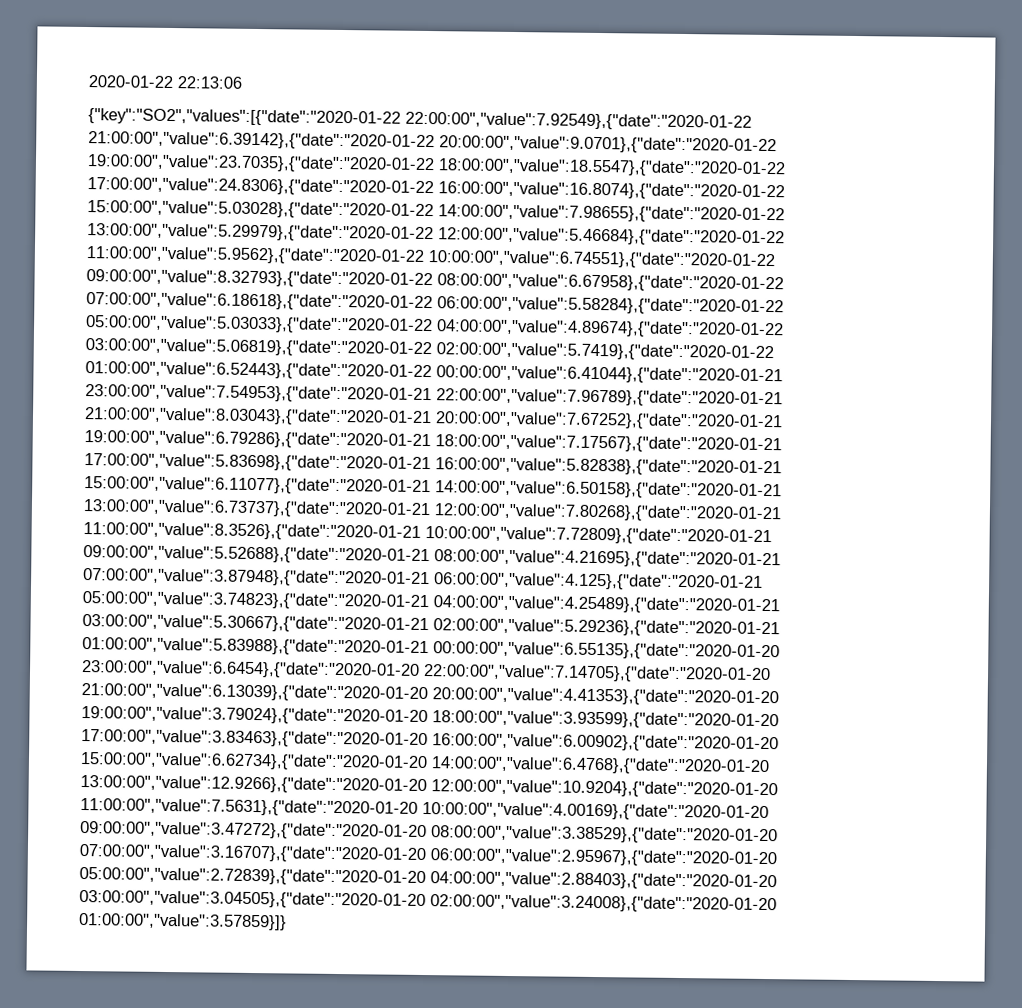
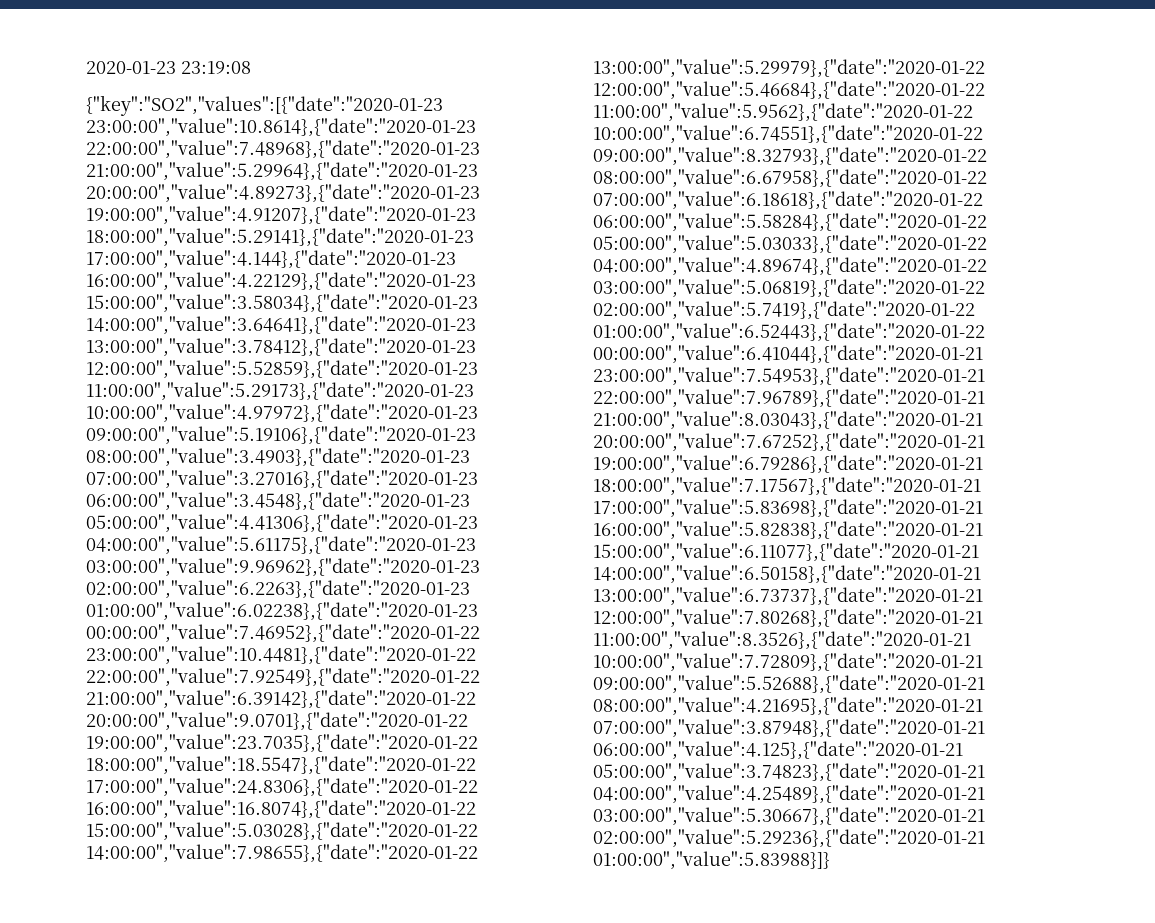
- 2020-01-22 22:13:06
- {"key":"SO2","values":[{"date":"2020-01-22 22:00:00","value":7.92549},{"date":"2020-01-22 21:00:00","value":6.39142},{"date":"2020-01-22 20:00:00","value":9.0701},{"date":"2020-01-22 19:00:00","value":23.7035},{"date":"2020-01-22 18:00:00","value":18.5547},{"date":"2020-01-22 17:00:00","value":24.8306},{"date":"2020-01-22 16:00:00","value":16.8074},{"date":"2020-01-22 15:00:00","value":5.03028},{"date":"2020-01-22 14:00:00","value":7.98655},{"date":"2020-01-22 13:00:00","value":5.29979},{"date":"2020-01-22 12:00:00","value":5.46684},{"date":"2020-01-22 11:00:00","value":5.9562},{"date":"2020-01-22 10:00:00","value":6.74551},{"date":"2020-01-22 09:00:00","value":8.32793},{"date":"2020-01-22 08:00:00","value":6.67958},{"date":"2020-01-22 07:00:00","value":6.18618},{"date":"2020-01-22 06:00:00","value":5.58284},{"date":"2020-01-22 05:00:00","value":5.03033},{"date":"2020-01-22 04:00:00","value":4.89674},{"date":"2020-01-22 03:00:00","value":5.06819},{"date":"2020-01-22 02:00:00","value":5.7419},{"date":"2020-01-22 01:00:00","value":6.52443},{"date":"2020-01-22 00:00:00","value":6.41044},{"date":"2020-01-21 23:00:00","value":7.54953},{"date":"2020-01-21 22:00:00","value":7.96789},{"date":"2020-01-21 21:00:00","value":8.03043},{"date":"2020-01-21 20:00:00","value":7.67252},{"date":"2020-01-21 19:00:00","value":6.79286},{"date":"2020-01-21 18:00:00","value":7.17567},{"date":"2020-01-21 17:00:00","value":5.83698},{"date":"2020-01-21 16:00:00","value":5.82838},{"date":"2020-01-21 15:00:00","value":6.11077},{"date":"2020-01-21 14:00:00","value":6.50158},{"date":"2020-01-21 13:00:00","value":6.73737},{"date":"2020-01-21 12:00:00","value":7.80268},{"date":"2020-01-21 11:00:00","value":8.3526},{"date":"2020-01-21 10:00:00","value":7.72809},{"date":"2020-01-21 09:00:00","value":5.52688},{"date":"2020-01-21 08:00:00","value":4.21695},{"date":"2020-01-21 07:00:00","value":3.87948},{"date":"2020-01-21 06:00:00","value":4.125},{"date":"2020-01-21 05:00:00","value":3.74823},{"date":"2020-01-21 04:00:00","value":4.25489},{"date":"2020-01-21 03:00:00","value":5.30667},{"date":"2020-01-21 02:00:00","value":5.29236},{"date":"2020-01-21 01:00:00","value":5.83988},{"date":"2020-01-21 00:00:00","value":6.55135},{"date":"2020-01-20 23:00:00","value":6.6454},{"date":"2020-01-20 22:00:00","value":7.14705},{"date":"2020-01-20 21:00:00","value":6.13039},{"date":"2020-01-20 20:00:00","value":4.41353},{"date":"2020-01-20 19:00:00","value":3.79024},{"date":"2020-01-20 18:00:00","value":3.93599},{"date":"2020-01-20 17:00:00","value":3.83463},{"date":"2020-01-20 16:00:00","value":6.00902},{"date":"2020-01-20 15:00:00","value":6.62734},{"date":"2020-01-20 14:00:00","value":6.4768},{"date":"2020-01-20 13:00:00","value":12.9266},{"date":"2020-01-20 12:00:00","value":10.9204},{"date":"2020-01-20 11:00:00","value":7.5631},{"date":"2020-01-20 10:00:00","value":4.00169},{"date":"2020-01-20 09:00:00","value":3.47272},{"date":"2020-01-20 08:00:00","value":3.38529},{"date":"2020-01-20 07:00:00","value":3.16707},{"date":"2020-01-20 06:00:00","value":2.95967},{"date":"2020-01-20 05:00:00","value":2.72839},{"date":"2020-01-20 04:00:00","value":2.88403},{"date":"2020-01-20 03:00:00","value":3.04505},{"date":"2020-01-20 02:00:00","value":3.24008},{"date":"2020-01-20 01:00:00","value":3.57859}]}
+ 2020-01-23 23:19:08
+ {"key":"SO2","values":[{"date":"2020-01-23 23:00:00","value":10.8614},{"date":"2020-01-23 22:00:00","value":7.48968},{"date":"2020-01-23 21:00:00","value":5.29964},{"date":"2020-01-23 20:00:00","value":4.89273},{"date":"2020-01-23 19:00:00","value":4.91207},{"date":"2020-01-23 18:00:00","value":5.29141},{"date":"2020-01-23 17:00:00","value":4.144},{"date":"2020-01-23 16:00:00","value":4.22129},{"date":"2020-01-23 15:00:00","value":3.58034},{"date":"2020-01-23 14:00:00","value":3.64641},{"date":"2020-01-23 13:00:00","value":3.78412},{"date":"2020-01-23 12:00:00","value":5.52859},{"date":"2020-01-23 11:00:00","value":5.29173},{"date":"2020-01-23 10:00:00","value":4.97972},{"date":"2020-01-23 09:00:00","value":5.19106},{"date":"2020-01-23 08:00:00","value":3.4903},{"date":"2020-01-23 07:00:00","value":3.27016},{"date":"2020-01-23 06:00:00","value":3.4548},{"date":"2020-01-23 05:00:00","value":4.41306},{"date":"2020-01-23 04:00:00","value":5.61175},{"date":"2020-01-23 03:00:00","value":9.96962},{"date":"2020-01-23 02:00:00","value":6.2263},{"date":"2020-01-23 01:00:00","value":6.02238},{"date":"2020-01-23 00:00:00","value":7.46952},{"date":"2020-01-22 23:00:00","value":10.4481},{"date":"2020-01-22 22:00:00","value":7.92549},{"date":"2020-01-22 21:00:00","value":6.39142},{"date":"2020-01-22 20:00:00","value":9.0701},{"date":"2020-01-22 19:00:00","value":23.7035},{"date":"2020-01-22 18:00:00","value":18.5547},{"date":"2020-01-22 17:00:00","value":24.8306},{"date":"2020-01-22 16:00:00","value":16.8074},{"date":"2020-01-22 15:00:00","value":5.03028},{"date":"2020-01-22 14:00:00","value":7.98655},{"date":"2020-01-22 13:00:00","value":5.29979},{"date":"2020-01-22 12:00:00","value":5.46684},{"date":"2020-01-22 11:00:00","value":5.9562},{"date":"2020-01-22 10:00:00","value":6.74551},{"date":"2020-01-22 09:00:00","value":8.32793},{"date":"2020-01-22 08:00:00","value":6.67958},{"date":"2020-01-22 07:00:00","value":6.18618},{"date":"2020-01-22 06:00:00","value":5.58284},{"date":"2020-01-22 05:00:00","value":5.03033},{"date":"2020-01-22 04:00:00","value":4.89674},{"date":"2020-01-22 03:00:00","value":5.06819},{"date":"2020-01-22 02:00:00","value":5.7419},{"date":"2020-01-22 01:00:00","value":6.52443},{"date":"2020-01-22 00:00:00","value":6.41044},{"date":"2020-01-21 23:00:00","value":7.54953},{"date":"2020-01-21 22:00:00","value":7.96789},{"date":"2020-01-21 21:00:00","value":8.03043},{"date":"2020-01-21 20:00:00","value":7.67252},{"date":"2020-01-21 19:00:00","value":6.79286},{"date":"2020-01-21 18:00:00","value":7.17567},{"date":"2020-01-21 17:00:00","value":5.83698},{"date":"2020-01-21 16:00:00","value":5.82838},{"date":"2020-01-21 15:00:00","value":6.11077},{"date":"2020-01-21 14:00:00","value":6.50158},{"date":"2020-01-21 13:00:00","value":6.73737},{"date":"2020-01-21 12:00:00","value":7.80268},{"date":"2020-01-21 11:00:00","value":8.3526},{"date":"2020-01-21 10:00:00","value":7.72809},{"date":"2020-01-21 09:00:00","value":5.52688},{"date":"2020-01-21 08:00:00","value":4.21695},{"date":"2020-01-21 07:00:00","value":3.87948},{"date":"2020-01-21 06:00:00","value":4.125},{"date":"2020-01-21 05:00:00","value":3.74823},{"date":"2020-01-21 04:00:00","value":4.25489},{"date":"2020-01-21 03:00:00","value":5.30667},{"date":"2020-01-21 02:00:00","value":5.29236},{"date":"2020-01-21 01:00:00","value":5.83988}]}

